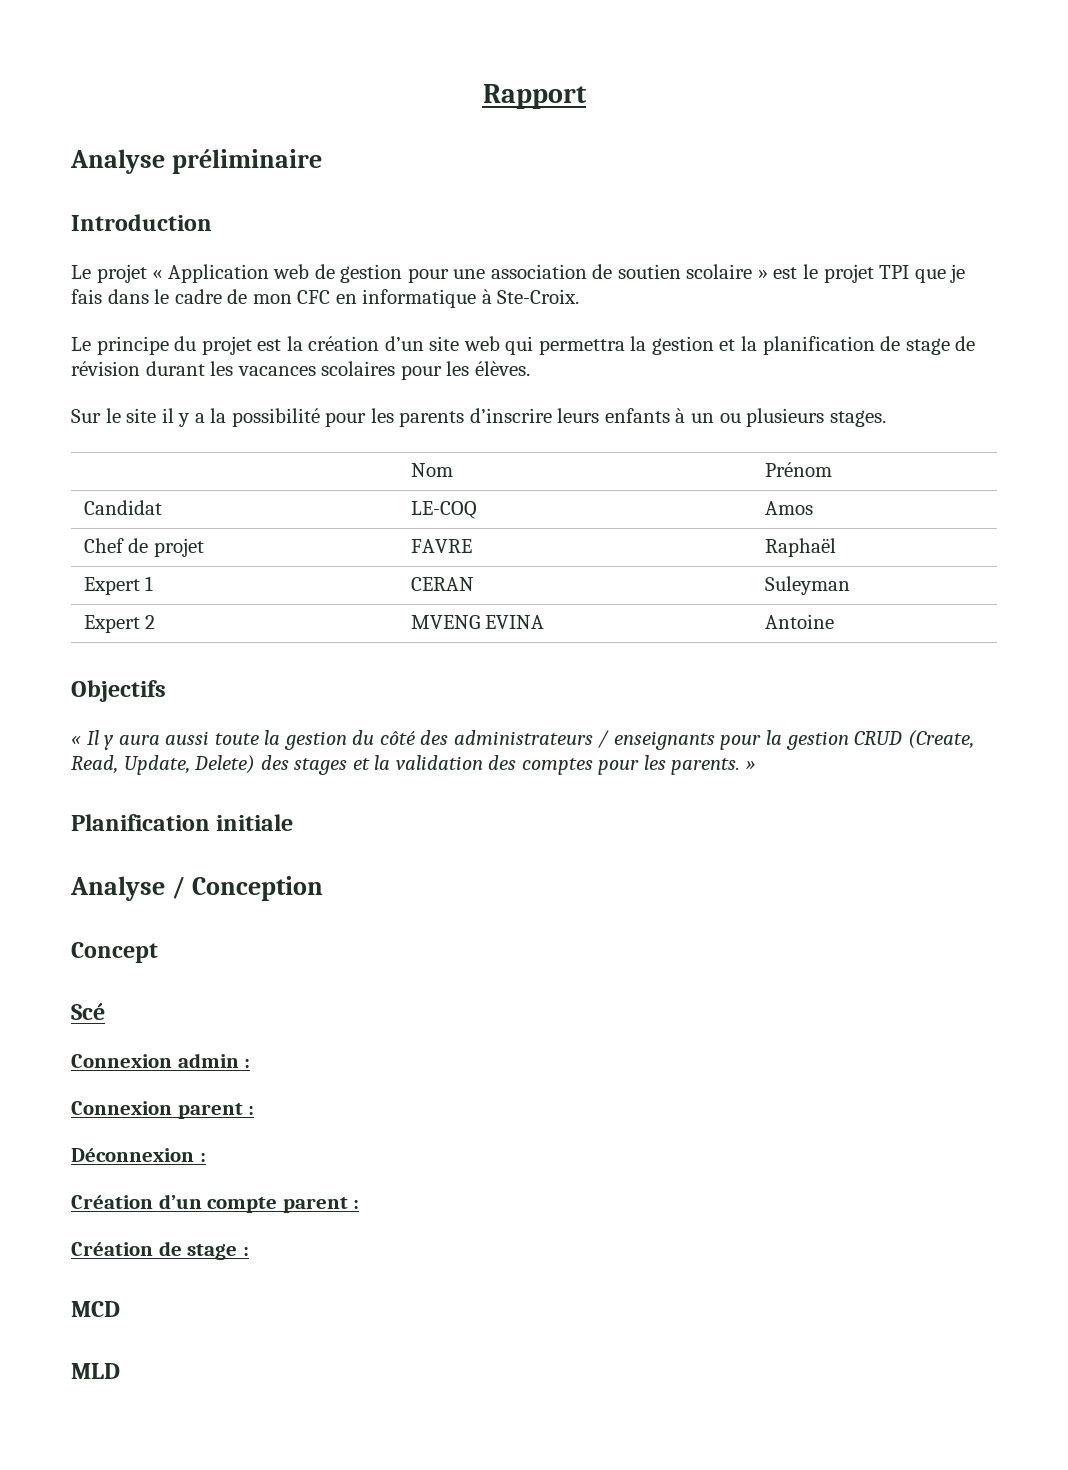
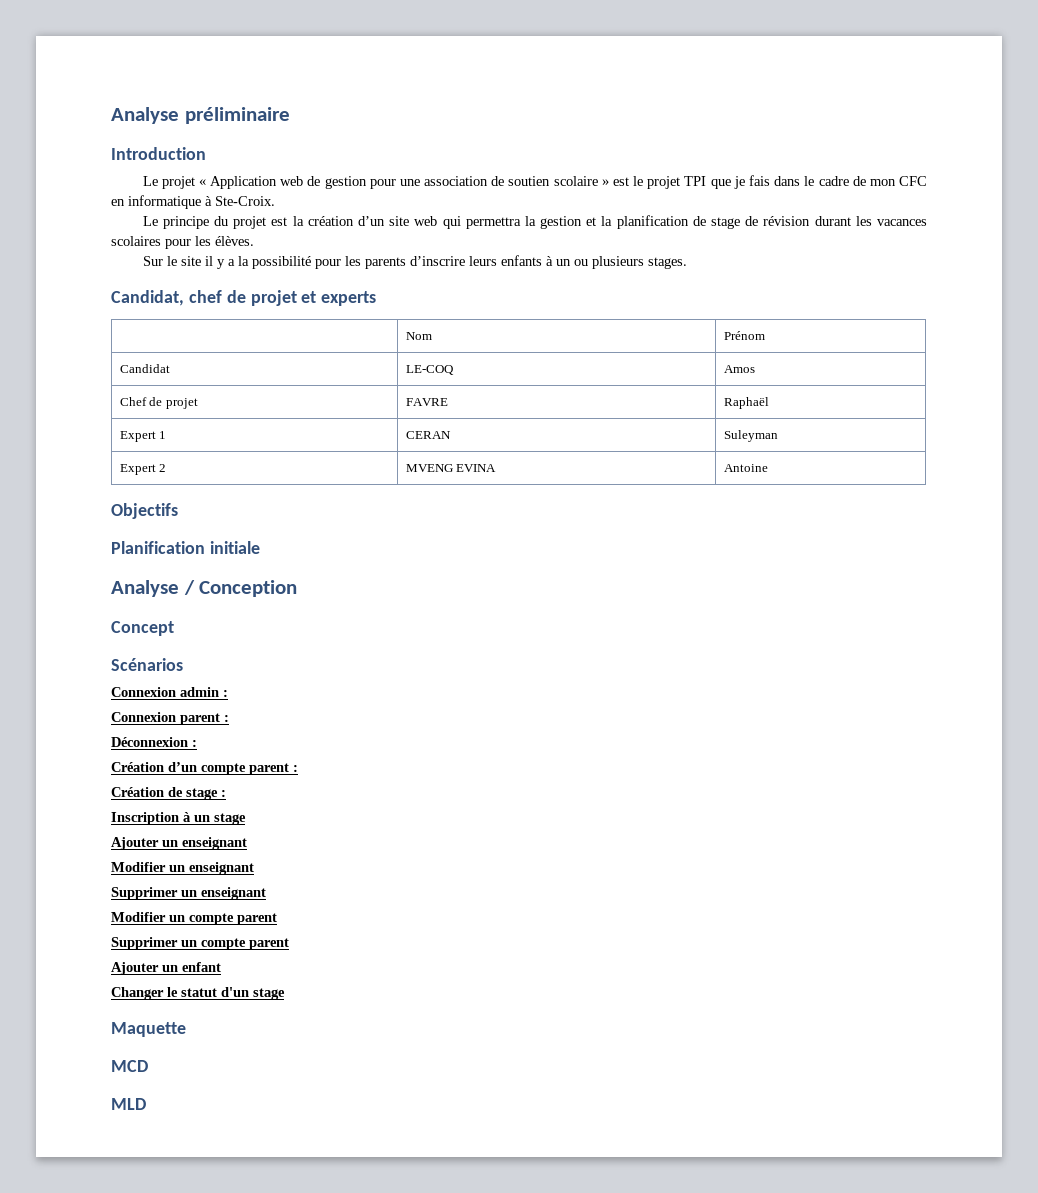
- Rapport
+ Candidat, chef de projet et experts
- « Il y aura aussi toute la gestion du côté des administrateurs / enseignants pour la gestion CRUD (Create, Read, Update, Delete) des stages et la validation des comptes pour les parents. »
- Scé
+ Scénarios
+ Inscription à un stage
+ Ajouter un enseignant
+ Modifier un enseignant
+ Supprimer un enseignant
+ Modifier un compte parent
+ Supprimer un compte parent
+ Ajouter un enfant
+ Changer le statut d'un stage
+ Maquette

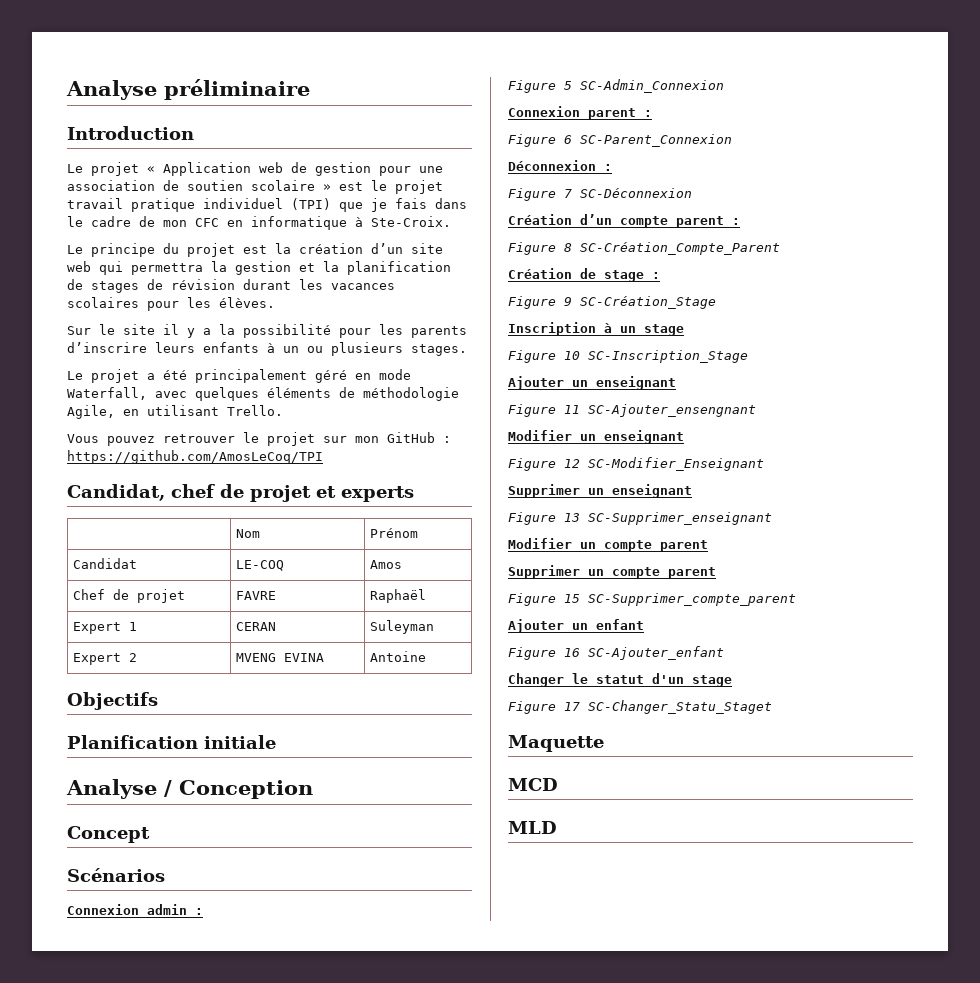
- Le projet « Application web de gestion pour une association de soutien scolaire » est le projet TPI que je fais dans le cadre de mon CFC en informatique à Ste-Croix.
+ Le projet « Application web de gestion pour une association de soutien scolaire » est le projet travail pratique individuel (TPI) que je fais dans le cadre de mon CFC en informatique à Ste-Croix.
- Le principe du projet est la création d’un site web qui permettra la gestion et la planification de stage de révision durant les vacances scolaires pour les élèves.
+ Le principe du projet est la création d’un site web qui permettra la gestion et la planification de stages de révision durant les vacances scolaires pour les élèves.
+ Le projet a été principalement géré en mode Waterfall, avec quelques éléments de méthodologie Agile, en utilisant Trello.
+ Vous pouvez retrouver le projet sur mon GitHub : https://github.com/AmosLeCoq/TPI
+ Figure 5 SC-Admin_Connexion
+ Figure 6 SC-Parent_Connexion
+ Figure 7 SC-Déconnexion
+ Figure 8 SC-Création_Compte_Parent
+ Figure 9 SC-Création_Stage
+ Figure 10 SC-Inscription_Stage
+ Figure 11 SC-Ajouter_ensengnant
+ Figure 12 SC-Modifier_Enseignant
+ Figure 13 SC-Supprimer_enseignant
+ Figure 15 SC-Supprimer_compte_parent
+ Figure 16 SC-Ajouter_enfant
+ Figure 17 SC-Changer_Statu_Staget

